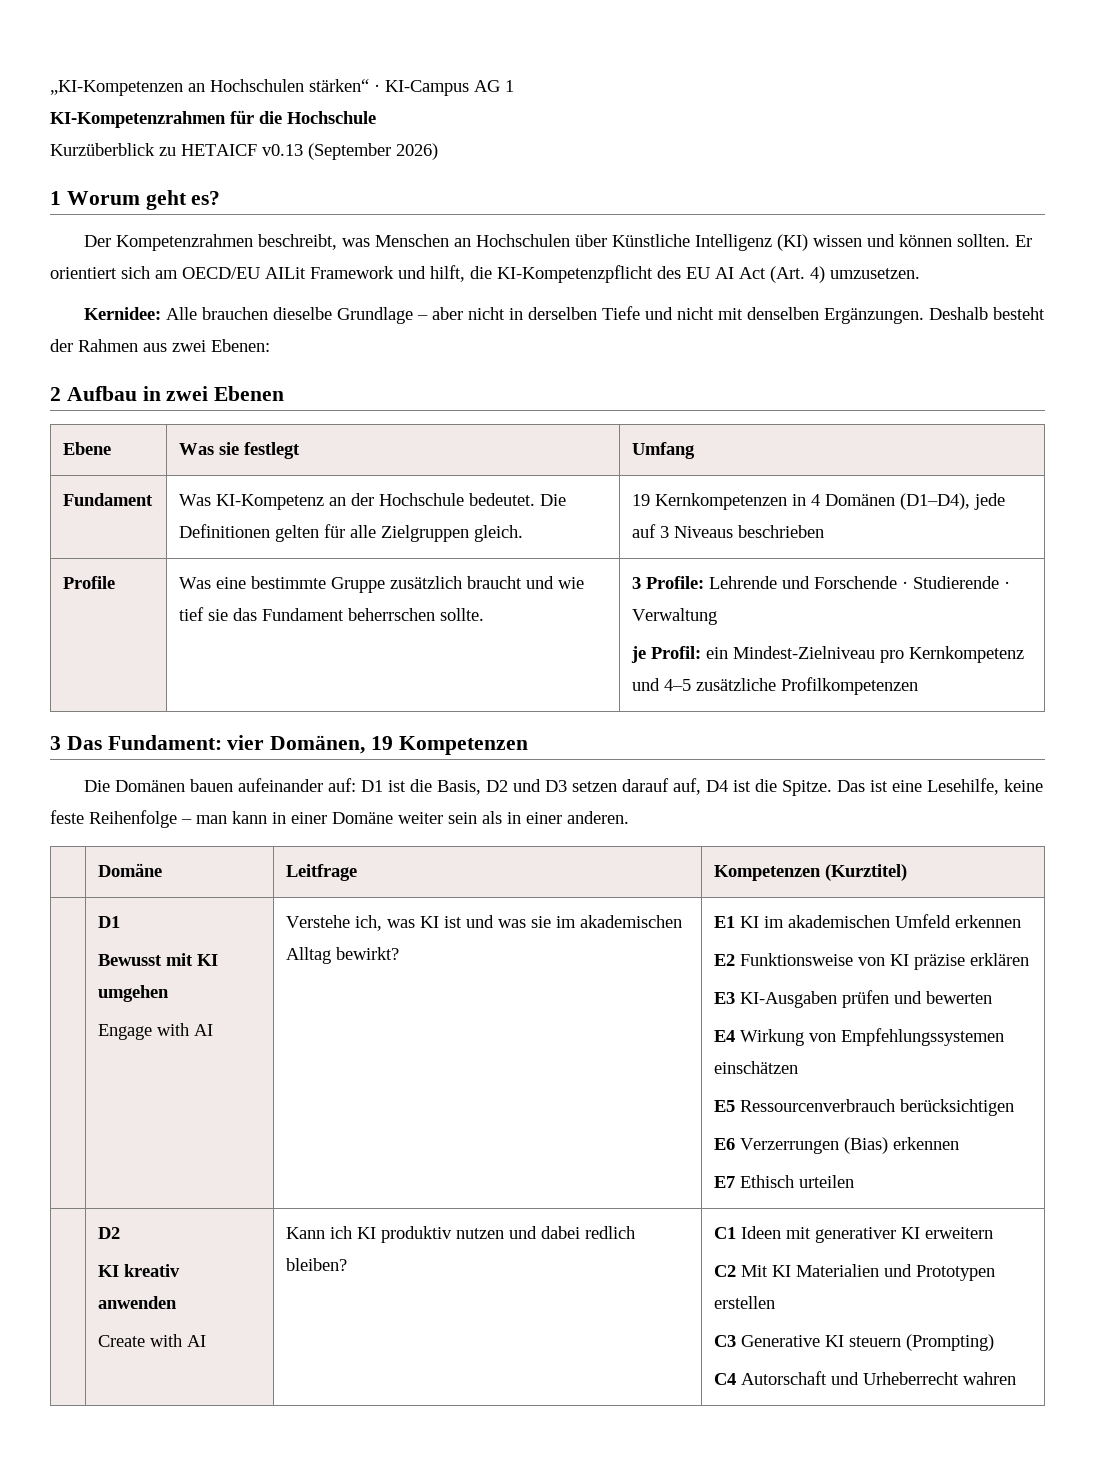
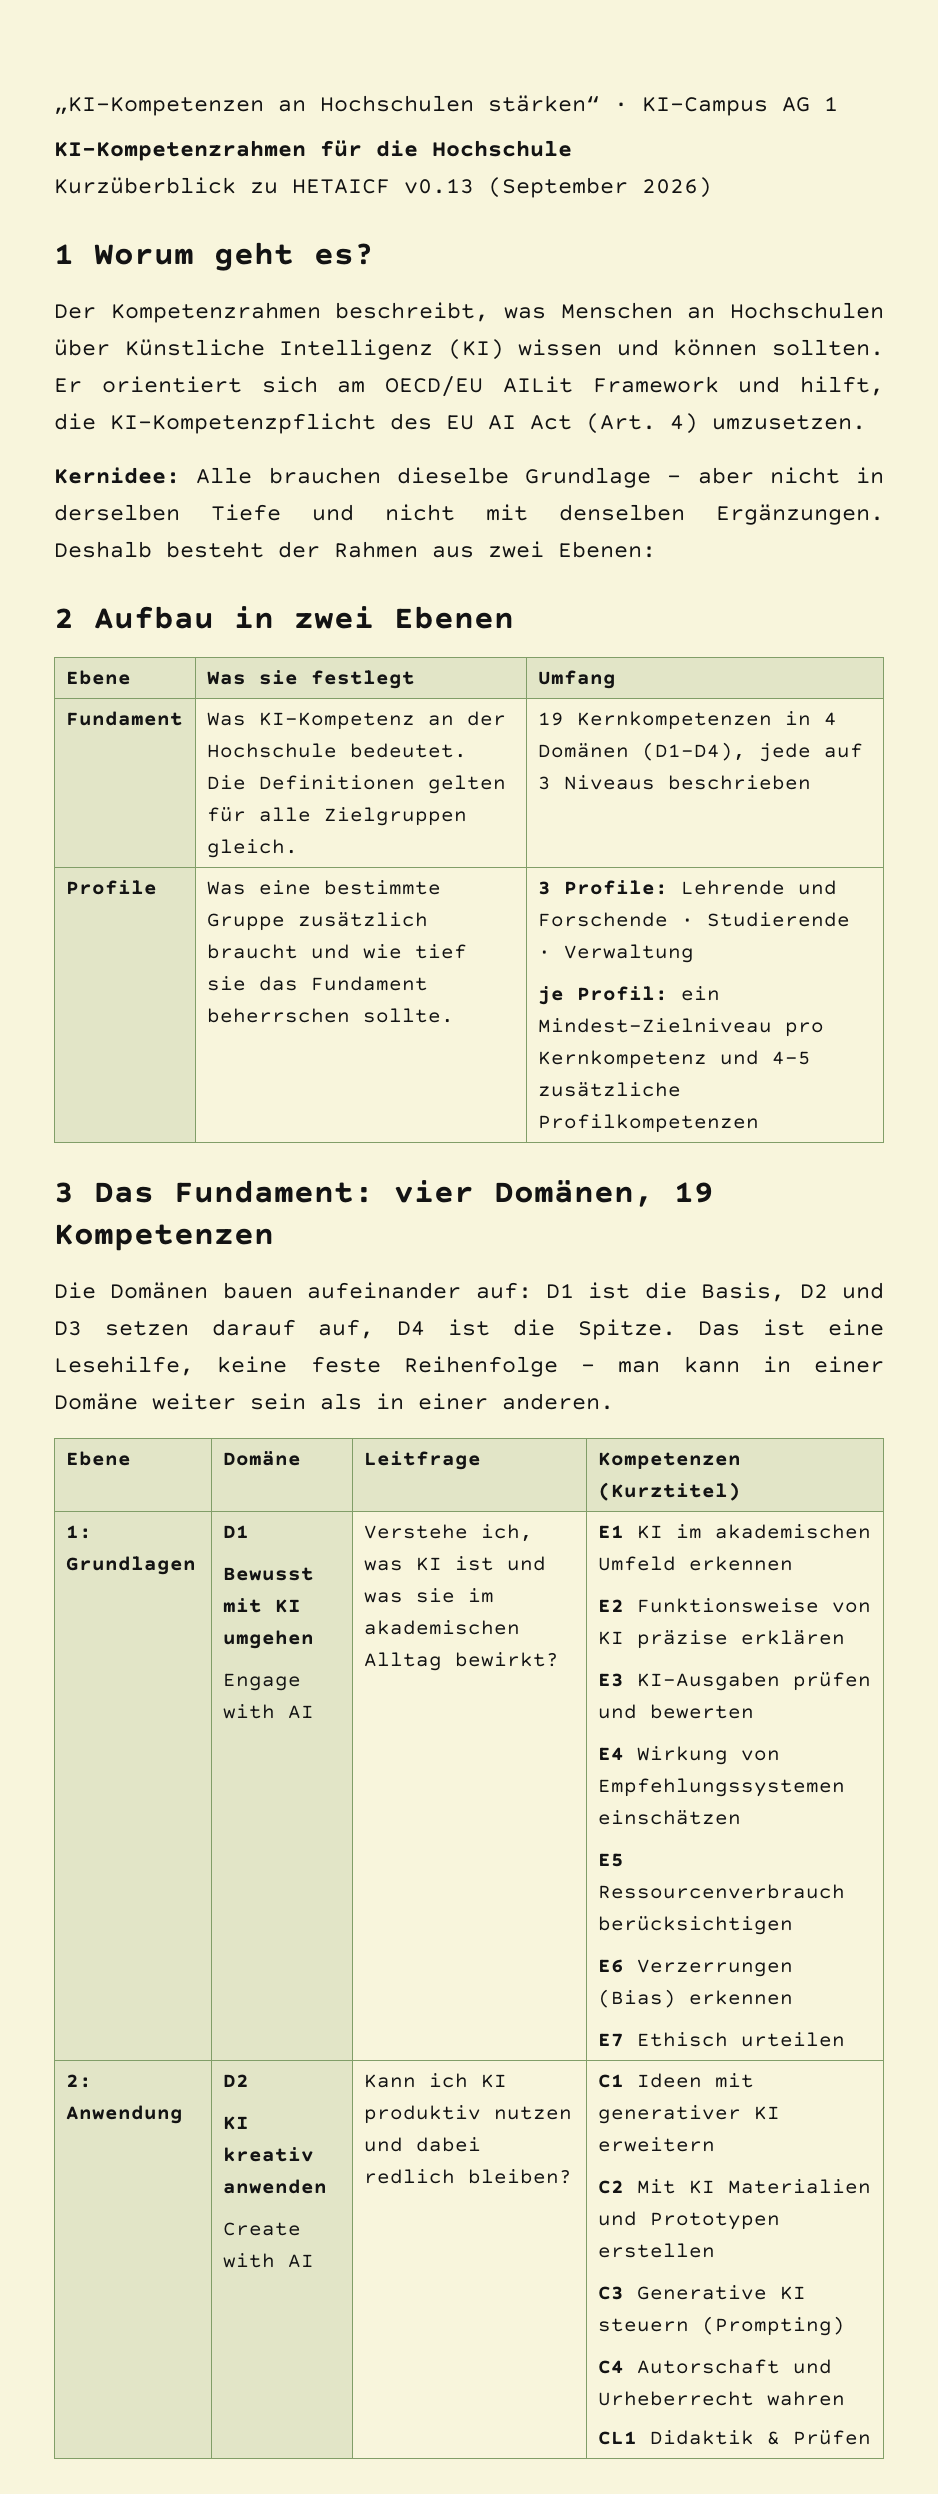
- | Domäne | Leitfrage | Kompetenzen (Kurztitel)
+ Ebene | Domäne | Leitfrage | Kompetenzen (Kurztitel)
+ 1: Grundlagen
+ 2: Anwendung
+ CL1 Didaktik & Prüfen

